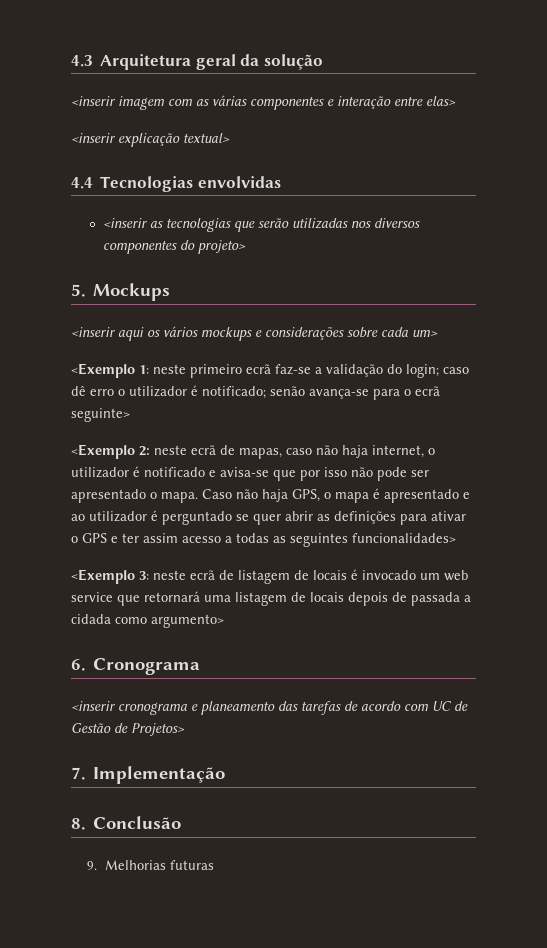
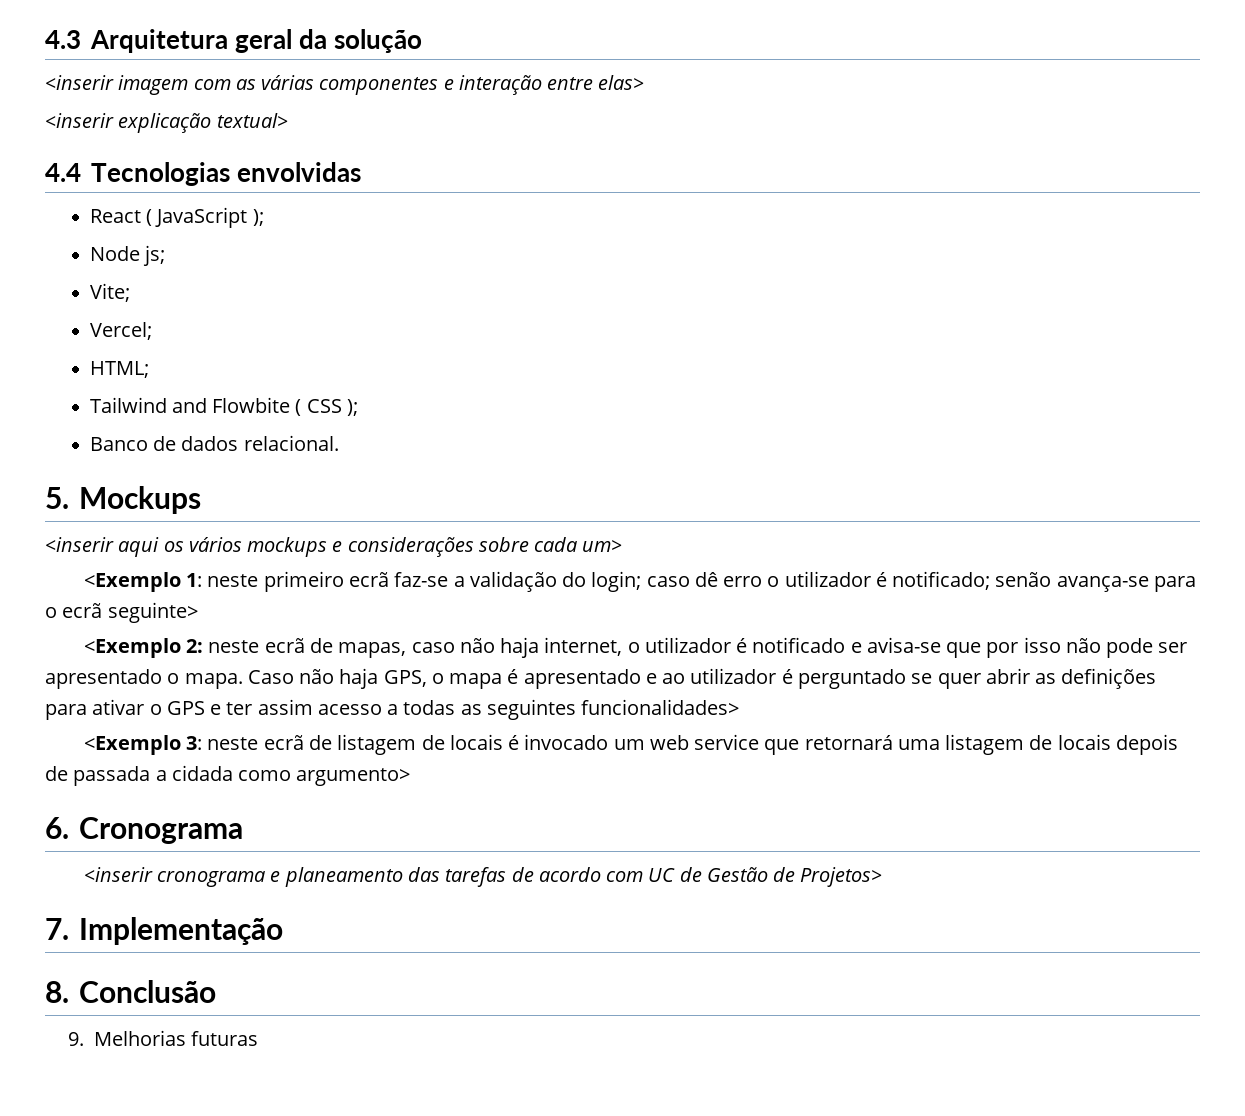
- <inserir as tecnologias que serão utilizadas nos diversos componentes do projeto>
+ React ( JavaScript );
+ Node js;
+ Vite;
+ Vercel;
+ HTML;
+ Tailwind and Flowbite ( CSS );
+ Banco de dados relacional.

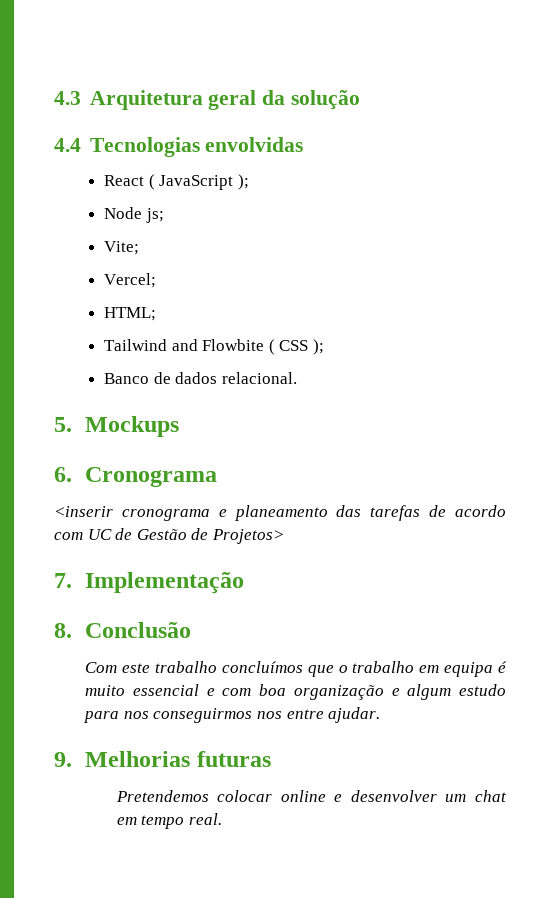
- <inserir imagem com as várias componentes e interação entre elas>
- <inserir explicação textual>
- <inserir aqui os vários mockups e considerações sobre cada um>
- <Exemplo 1: neste primeiro ecrã faz-se a validação do login; caso dê erro o utilizador é notificado; senão avança-se para o ecrã seguinte>
- <Exemplo 2: neste ecrã de mapas, caso não haja internet, o utilizador é notificado e avisa-se que por isso não pode ser apresentado o mapa. Caso não haja GPS, o mapa é apresentado e ao utilizador é perguntado se quer abrir as definições para ativar o GPS e ter assim acesso a todas as seguintes funcionalidades>
- <Exemplo 3: neste ecrã de listagem de locais é invocado um web service que retornará uma listagem de locais depois de passada a cidada como argumento>
+ Com este trabalho concluímos que o trabalho em equipa é muito essencial e com boa organização e algum estudo para nos conseguirmos nos entre ajudar.
  9. Melhorias futuras
+ Pretendemos colocar online e desenvolver um chat em tempo real.

